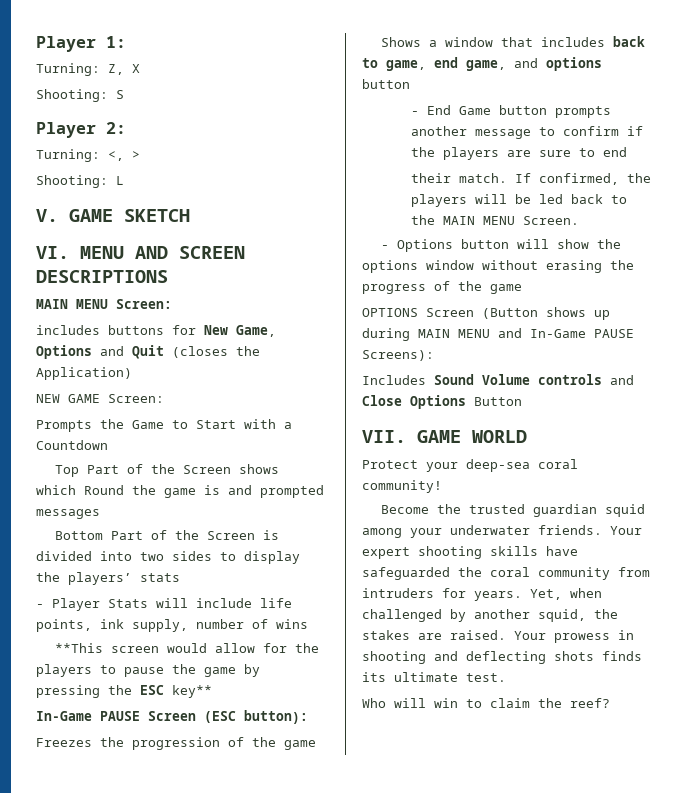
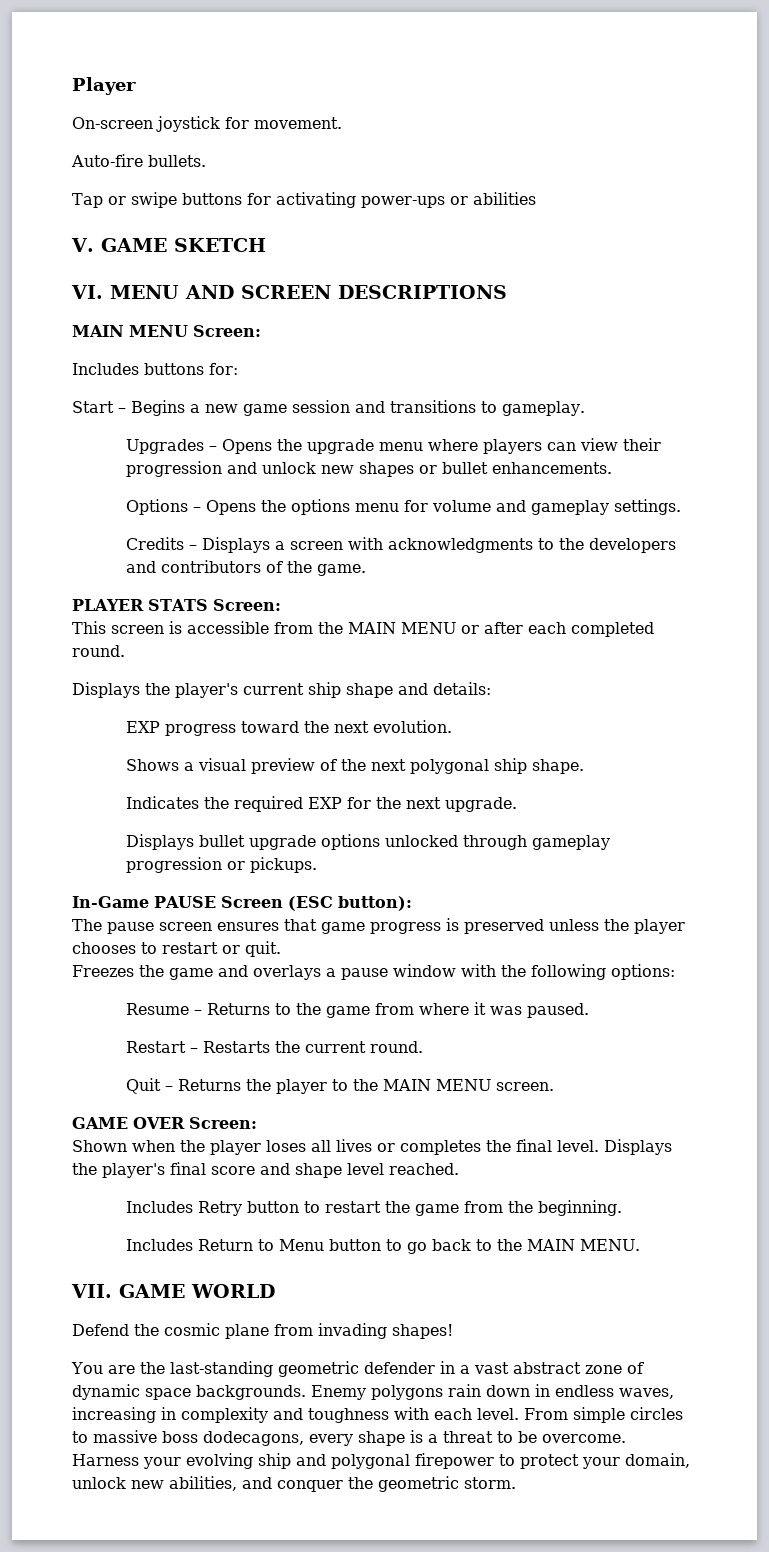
- Player 1:
- Turning: Z, X
- Shooting: S
- Player 2:
- Turning: <, >
- Shooting: L
+ Player
+ On-screen joystick for movement.
+ Auto-fire bullets.
+ Tap or swipe buttons for activating power-ups or abilities
- includes buttons for New Game, Options and Quit (closes the Application)
- NEW GAME Screen:
- Prompts the Game to Start with a Countdown
- Top Part of the Screen shows which Round the game is and prompted messages
- Bottom Part of the Screen is divided into two sides to display the players’ stats
- - Player Stats will include life points, ink supply, number of wins
- **This screen would allow for the players to pause the game by pressing the ESC key**
+ Includes buttons for:
+ Start – Begins a new game session and transitions to gameplay.
+ Upgrades – Opens the upgrade menu where players can view their progression and unlock new shapes or bullet enhancements.
+ Options – Opens the options menu for volume and gameplay settings.
+ Credits – Displays a screen with acknowledgments to the developers and contributors of the game.
+ PLAYER STATS Screen:
+ This screen is accessible from the MAIN MENU or after each completed round.
+ Displays the player's current ship shape and details:
+ EXP progress toward the next evolution.
+ Shows a visual preview of the next polygonal ship shape.
+ Indicates the required EXP for the next upgrade.
+ Displays bullet upgrade options unlocked through gameplay progression or pickups.
- Freezes the progression of the game
- Shows a window that includes back to game, end game, and options button
- - End Game button prompts another message to confirm if the players are sure to end
- their match. If confirmed, the players will be led back to the MAIN MENU Screen.
- - Options button will show the options window without erasing the progress of the game
- OPTIONS Screen (Button shows up during MAIN MENU and In-Game PAUSE Screens):
- Includes Sound Volume controls and Close Options Button
+ The pause screen ensures that game progress is preserved unless the player chooses to restart or quit.
+ Freezes the game and overlays a pause window with the following options:
+ Resume – Returns to the game from where it was paused.
+ Restart – Restarts the current round.
+ Quit – Returns the player to the MAIN MENU screen.
+ GAME OVER Screen:
+ Shown when the player loses all lives or completes the final level. Displays the player's final score and shape level reached.
+ Includes Retry button to restart the game from the beginning.
+ Includes Return to Menu button to go back to the MAIN MENU.
  VII. GAME WORLD
- Protect your deep-sea coral community!
- Become the trusted guardian squid among your underwater friends. Your expert shooting skills have safeguarded the coral community from intruders for years. Yet, when challenged by another squid, the stakes are raised. Your prowess in shooting and deflecting shots finds its ultimate test.
- Who will win to claim the reef?
+ Defend the cosmic plane from invading shapes!
+ You are the last-standing geometric defender in a vast abstract zone of dynamic space backgrounds. Enemy polygons rain down in endless waves, increasing in complexity and toughness with each level. From simple circles to massive boss dodecagons, every shape is a threat to be overcome. Harness your evolving ship and polygonal firepower to protect your domain, unlock new abilities, and conquer the geometric storm.

